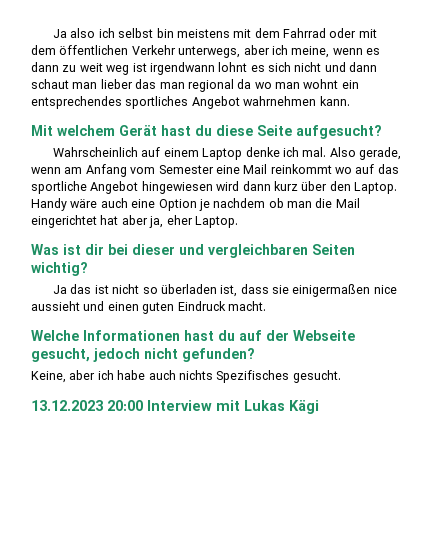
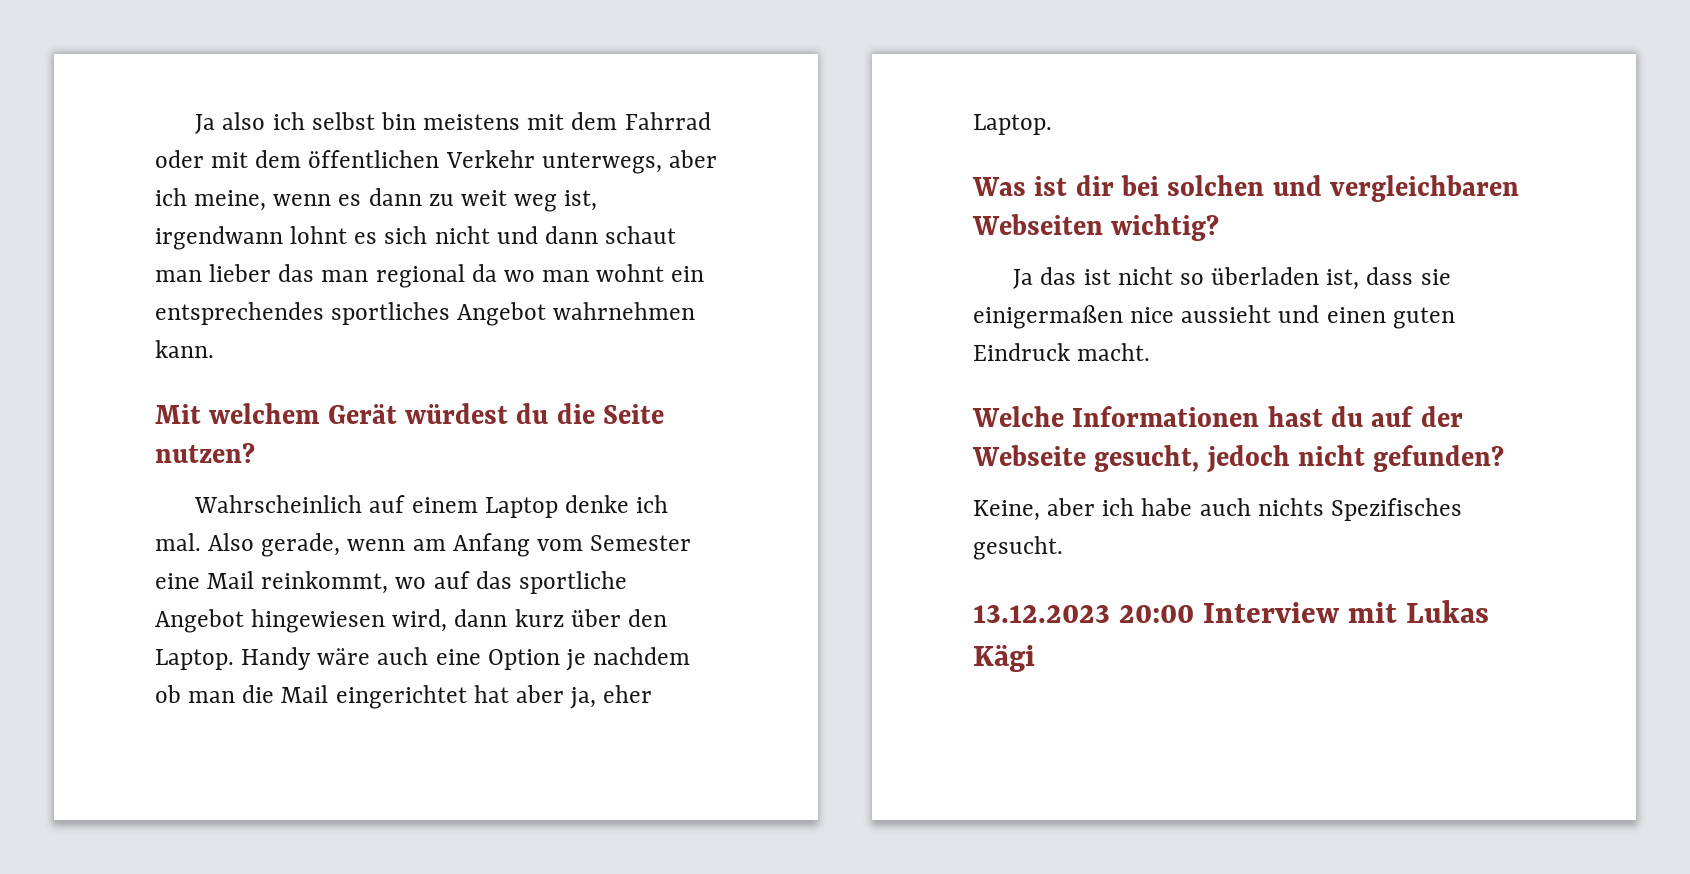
- Ja also ich selbst bin meistens mit dem Fahrrad oder mit dem öffentlichen Verkehr unterwegs, aber ich meine, wenn es dann zu weit weg ist irgendwann lohnt es sich nicht und dann schaut man lieber das man regional da wo man wohnt ein entsprechendes sportliches Angebot wahrnehmen kann.
+ Ja also ich selbst bin meistens mit dem Fahrrad oder mit dem öffentlichen Verkehr unterwegs, aber ich meine, wenn es dann zu weit weg ist, irgendwann lohnt es sich nicht und dann schaut man lieber das man regional da wo man wohnt ein entsprechendes sportliches Angebot wahrnehmen kann.
- Mit welchem Gerät hast du diese Seite aufgesucht?
+ Mit welchem Gerät würdest du die Seite nutzen?
- Also gerade, wenn am Anfang vom Semester eine Mail reinkommt wo auf das sportliche Angebot hingewiesen wird dann kurz über den Laptop.
+ Also gerade, wenn am Anfang vom Semester eine Mail reinkommt, wo auf das sportliche Angebot hingewiesen wird, dann kurz über den Laptop.
- Was ist dir bei dieser und vergleichbaren Seiten wichtig?
+ Was ist dir bei solchen und vergleichbaren Webseiten wichtig?

